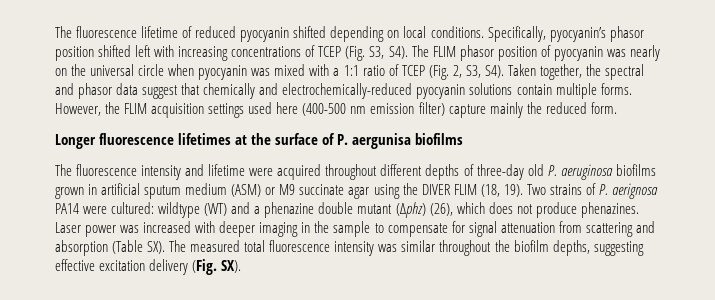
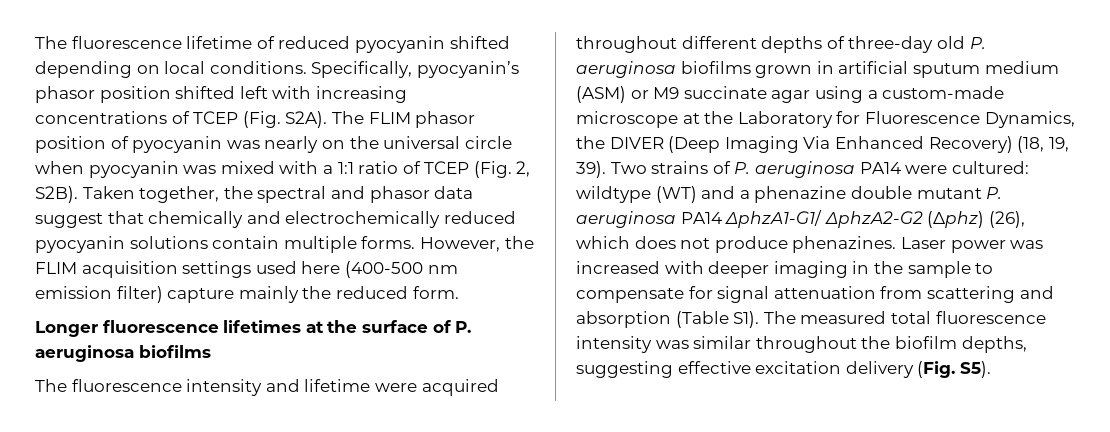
- Specifically, pyocyanin’s phasor position shifted left with increasing concentrations of TCEP (Fig. S3, S4). The FLIM phasor position of pyocyanin was nearly on the universal circle when pyocyanin was mixed with a 1:1 ratio of TCEP (Fig. 2, S3, S4). Taken together, the spectral and phasor data suggest that chemically and electrochemically-reduced pyocyanin solutions contain multiple forms.
+ Specifically, pyocyanin’s phasor position shifted left with increasing concentrations of TCEP (Fig. S2A). The FLIM phasor position of pyocyanin was nearly on the universal circle when pyocyanin was mixed with a 1:1 ratio of TCEP (Fig. 2, S2B). Taken together, the spectral and phasor data suggest that chemically and electrochemically reduced pyocyanin solutions contain multiple forms.
- Longer fluorescence lifetimes at the surface of P. aergunisa biofilms
+ Longer fluorescence lifetimes at the surface of P. aeruginosa biofilms
- The fluorescence intensity and lifetime were acquired throughout different depths of three-day old P. aeruginosa biofilms grown in artificial sputum medium (ASM) or M9 succinate agar using the DIVER FLIM (18, 19).
+ The fluorescence intensity and lifetime were acquired throughout different depths of three-day old P. aeruginosa biofilms grown in artificial sputum medium (ASM) or M9 succinate agar using a custom-made microscope at the Laboratory for Fluorescence Dynamics, the DIVER (Deep Imaging Via Enhanced Recovery) (18, 19, 39).
- Two strains of P. aerignosa PA14 were cultured: wildtype (WT) and a phenazine double mutant (∆phz) (26), which does not produce phenazines.
+ Two strains of P. aeruginosa PA14 were cultured: wildtype (WT) and a phenazine double mutant P. aeruginosa PA14 ∆phzA1-G1/ ∆phzA2-G2 (∆phz) (26), which does not produce phenazines.
- Laser power was increased with deeper imaging in the sample to compensate for signal attenuation from scattering and absorption (Table SX). The measured total fluorescence intensity was similar throughout the biofilm depths, suggesting effective excitation delivery (Fig. SX).
+ Laser power was increased with deeper imaging in the sample to compensate for signal attenuation from scattering and absorption (Table S1). The measured total fluorescence intensity was similar throughout the biofilm depths, suggesting effective excitation delivery (Fig. S5).

